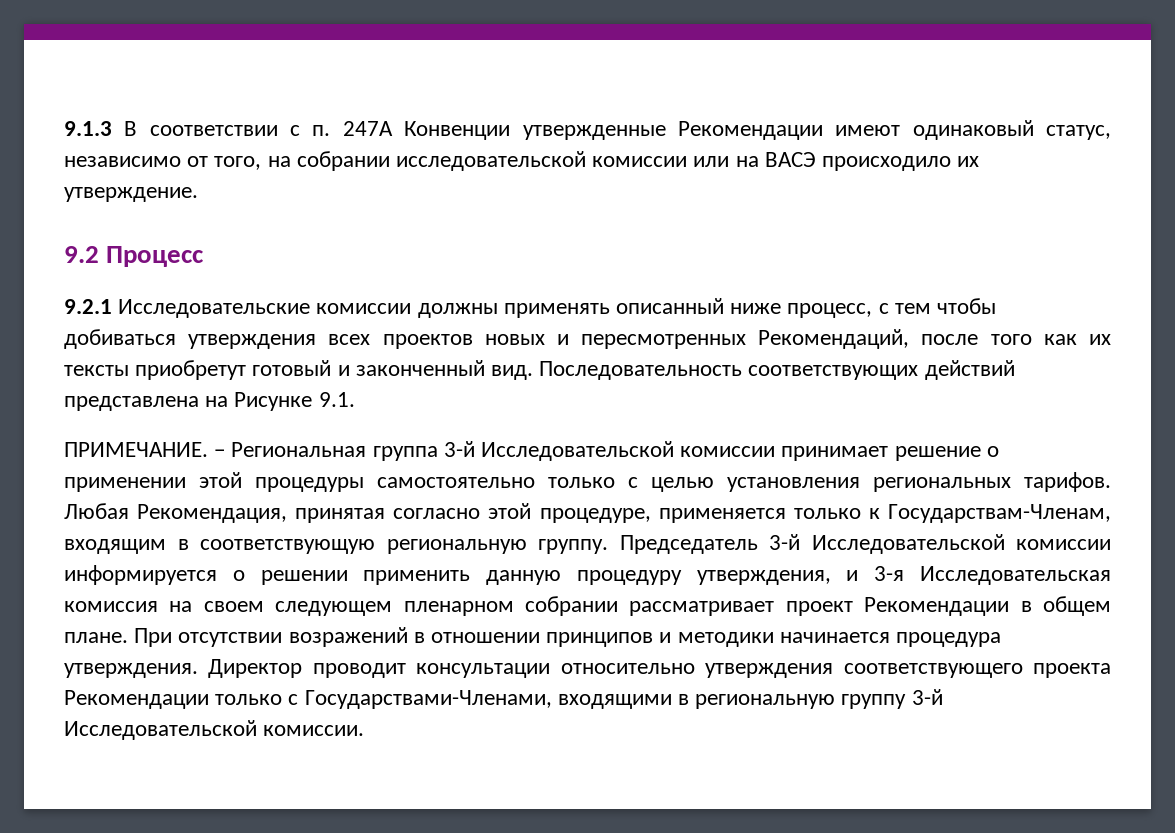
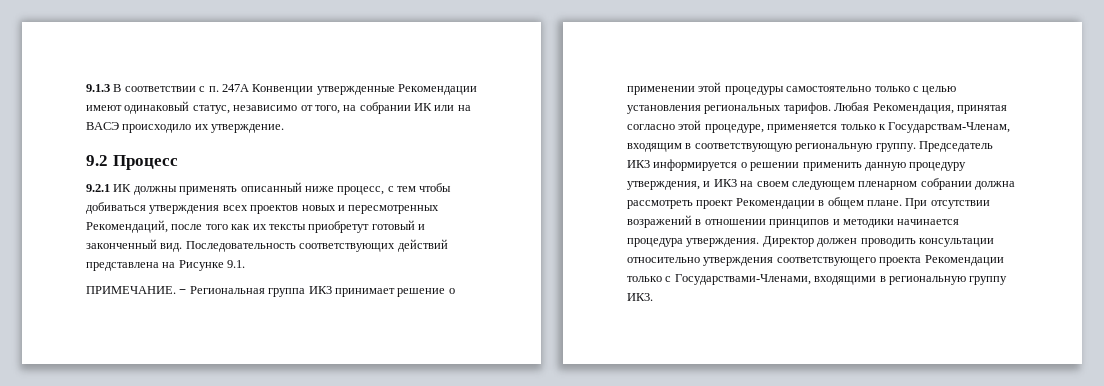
- 9.1.3 В соответствии с п. 247А Конвенции утвержденные Рекомендации имеют одинаковый статус, независимо от того, на собрании исследовательской комиссии или на ВАСЭ происходило их утверждение.
+ 9.1.3 В соответствии с п. 247А Конвенции утвержденные Рекомендации имеют одинаковый статус, независимо от того, на собрании ИК или на ВАСЭ происходило их утверждение.
- 9.2.1 Исследовательские комиссии должны применять описанный ниже процесс, с тем чтобы добиваться утверждения всех проектов новых и пересмотренных Рекомендаций, после того как их тексты приобретут готовый и законченный вид.
+ 9.2.1 ИК должны применять описанный ниже процесс, с тем чтобы добиваться утверждения всех проектов новых и пересмотренных Рекомендаций, после того как их тексты приобретут готовый и законченный вид.
- − Региональная группа 3-й Исследовательской комиссии принимает решение о применении этой процедуры самостоятельно только с целью установления региональных тарифов.
+ − Региональная группа ИК3 принимает решение о применении этой процедуры самостоятельно только с целью установления региональных тарифов.
- Председатель 3-й Исследовательской комиссии информируется о решении применить данную процедуру утверждения, и 3-я Исследовательская комиссия на своем следующем пленарном собрании рассматривает проект Рекомендации в общем плане.
+ Председатель ИК3 информируется о решении применить данную процедуру утверждения, и ИК3 на своем следующем пленарном собрании должна рассмотреть проект Рекомендации в общем плане.
- Директор проводит консультации относительно утверждения соответствующего проекта Рекомендации только с Государствами-Членами, входящими в региональную группу 3-й Исследовательской комиссии.
+ Директор должен проводить консультации относительно утверждения соответствующего проекта Рекомендации только с Государствами-Членами, входящими в региональную группу ИК3.

